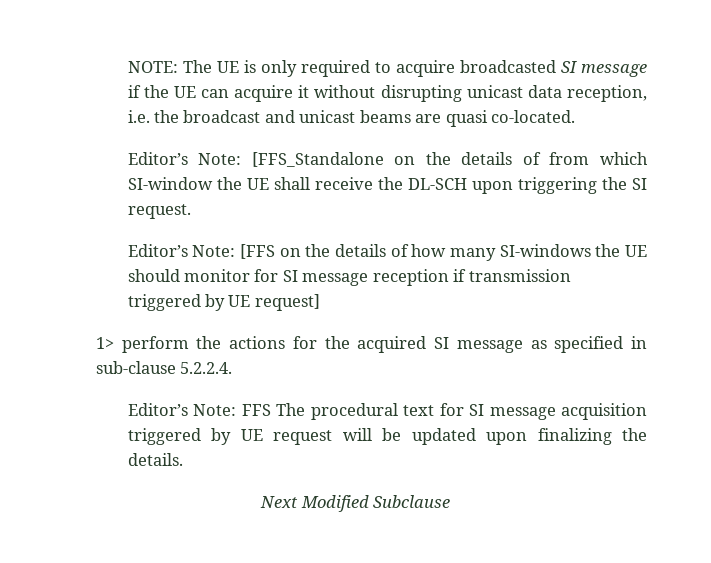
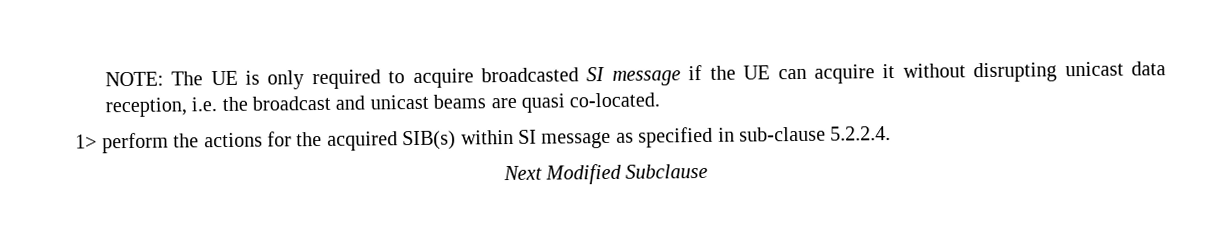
- Editor’s Note: [FFS_Standalone on the details of from which SI-window the UE shall receive the DL-SCH upon triggering the SI request.
- Editor’s Note: [FFS on the details of how many SI-windows the UE should monitor for SI message reception if transmission triggered by UE request]
- 1> perform the actions for the acquired SI message as specified in sub-clause 5.2.2.4.
+ 1> perform the actions for the acquired SIB(s) within SI message as specified in sub-clause 5.2.2.4.
- Editor’s Note: FFS The procedural text for SI message acquisition triggered by UE request will be updated upon finalizing the details.

